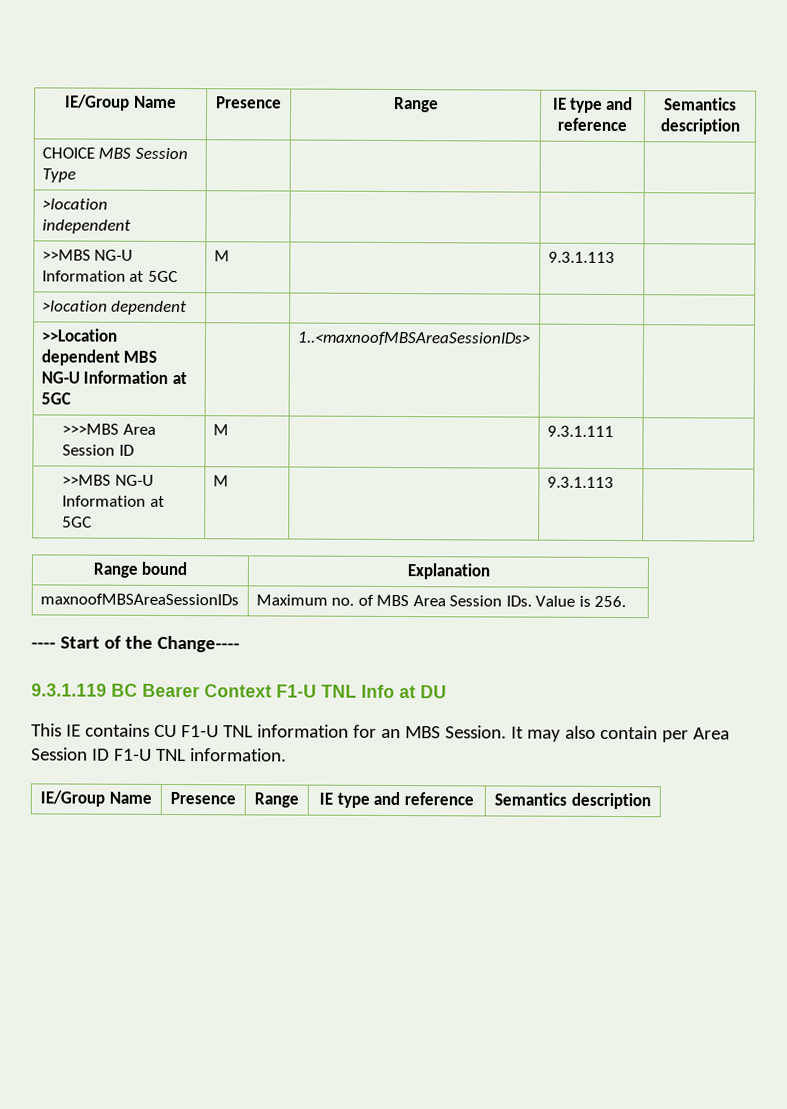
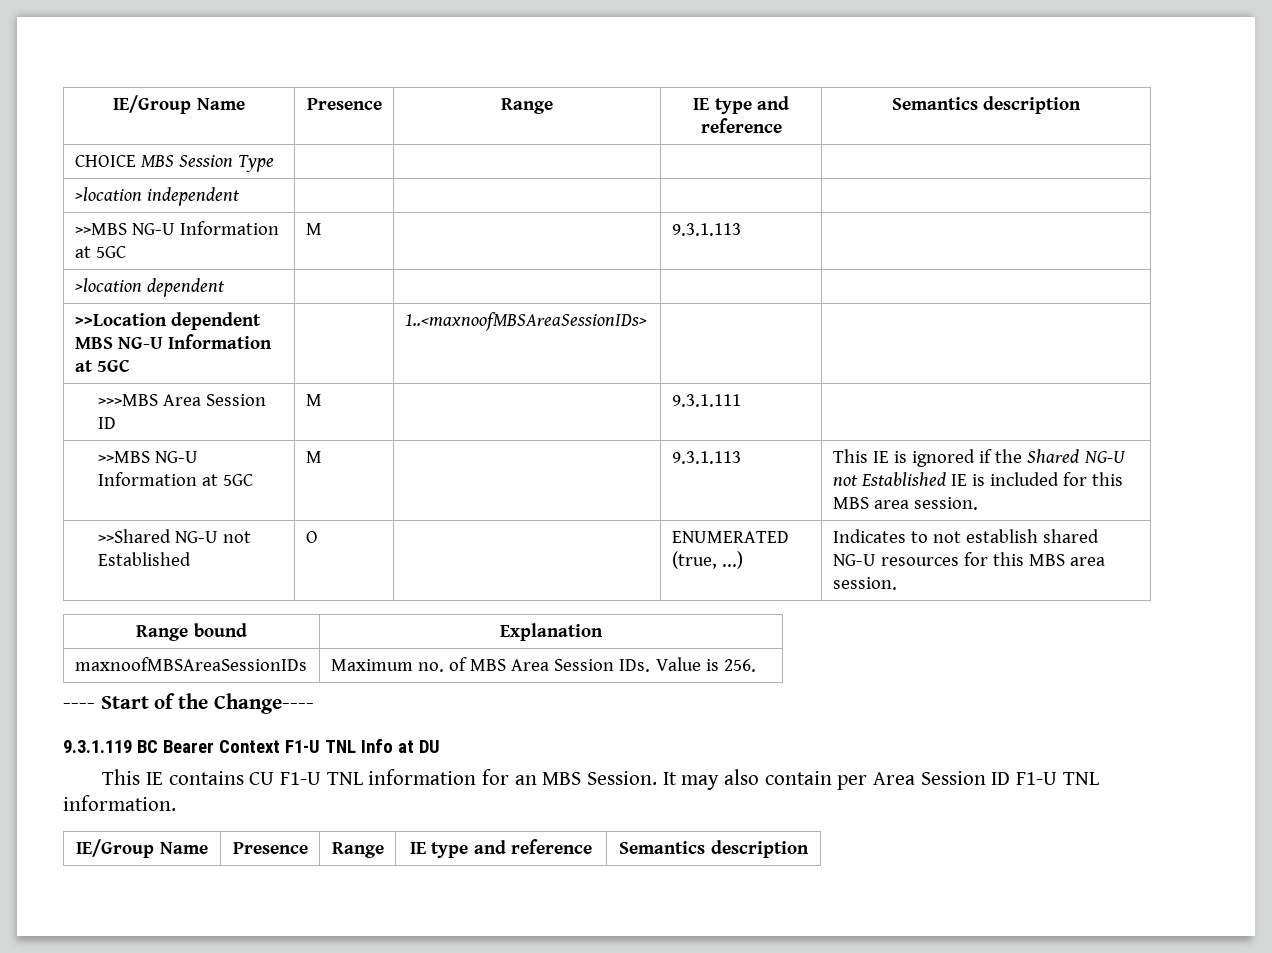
  >>>MBS Area Session ID | M | | 9.3.1.111 |
- >>MBS NG-U Information at 5GC | M | | 9.3.1.113 |
+ >>MBS NG-U Information at 5GC | M | | 9.3.1.113 | This IE is ignored if the Shared NG-U not Established IE is included for this MBS area session.
+ >>Shared NG-U not Established | O | | ENUMERATED (true, ...) | Indicates to not establish shared NG-U resources for this MBS area session.

